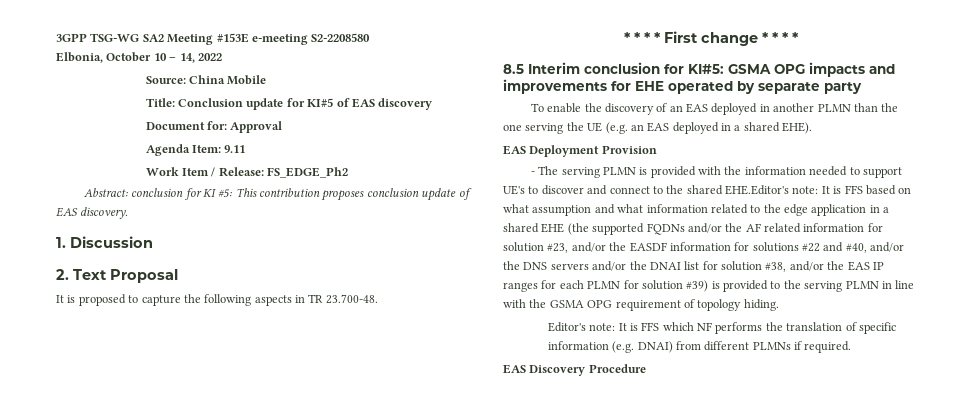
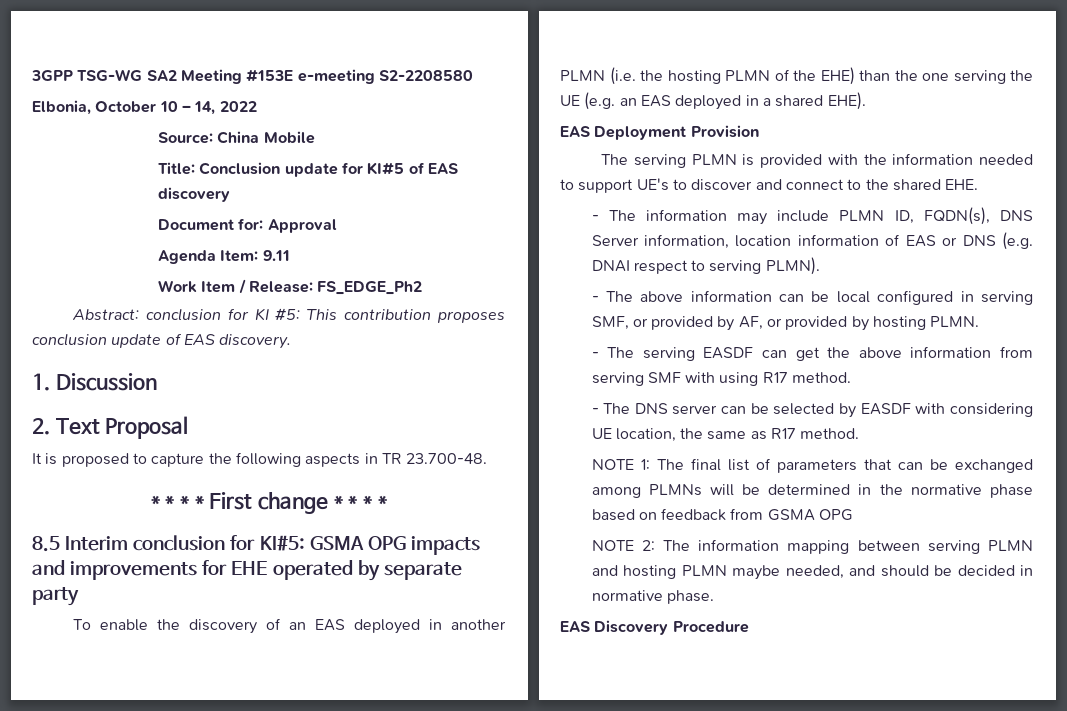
- To enable the discovery of an EAS deployed in another PLMN than the one serving the UE (e.g. an EAS deployed in a shared EHE).
+ To enable the discovery of an EAS deployed in another PLMN (i.e. the hosting PLMN of the EHE) than the one serving the UE (e.g. an EAS deployed in a shared EHE).
- - The serving PLMN is provided with the information needed to support UE's to discover and connect to the shared EHE.Editor's note: It is FFS based on what assumption and what information related to the edge application in a shared EHE (the supported FQDNs and/or the AF related information for solution #23, and/or the EASDF information for solutions #22 and #40, and/or the DNS servers and/or the DNAI list for solution #38, and/or the EAS IP ranges for each PLMN for solution #39) is provided to the serving PLMN in line with the GSMA OPG requirement of topology hiding.
- Editor's note: It is FFS which NF performs the translation of specific information (e.g. DNAI) from different PLMNs if required.
+ The serving PLMN is provided with the information needed to support UE's to discover and connect to the shared EHE.
+ - The information may include PLMN ID, FQDN(s), DNS Server information, location information of EAS or DNS (e.g. DNAI respect to serving PLMN).
+ - The above information can be local configured in serving SMF, or provided by AF, or provided by hosting PLMN.
+ - The serving EASDF can get the above information from serving SMF with using R17 method.
+ - The DNS server can be selected by EASDF with considering UE location, the same as R17 method.
+ NOTE 1: The final list of parameters that can be exchanged among PLMNs will be determined in the normative phase based on feedback from GSMA OPG
+ NOTE 2: The information mapping between serving PLMN and hosting PLMN maybe needed, and should be decided in normative phase.

